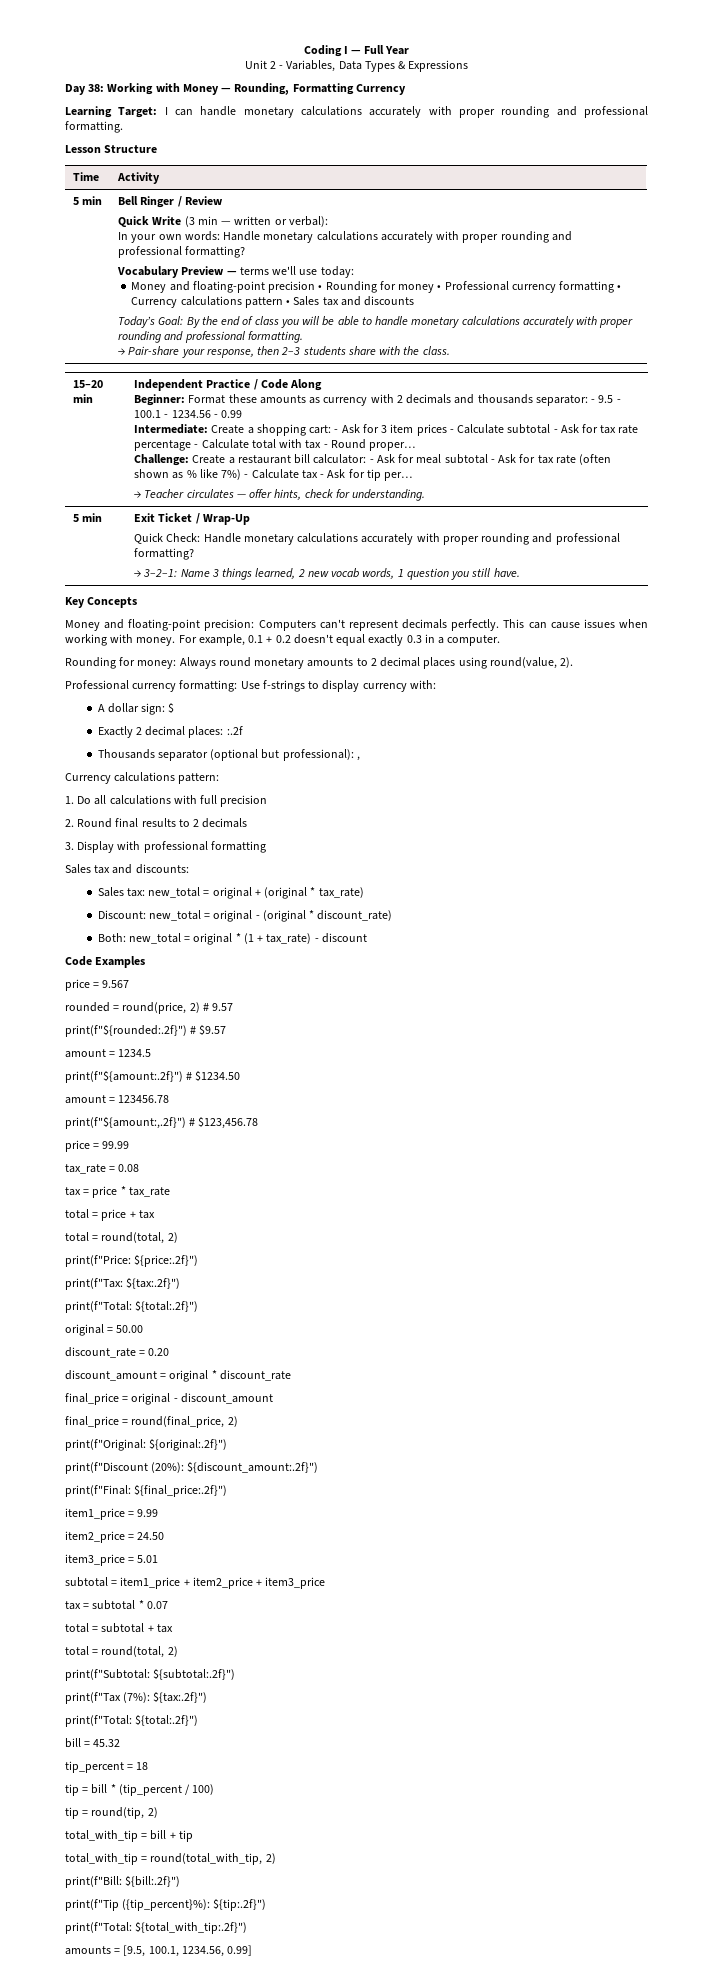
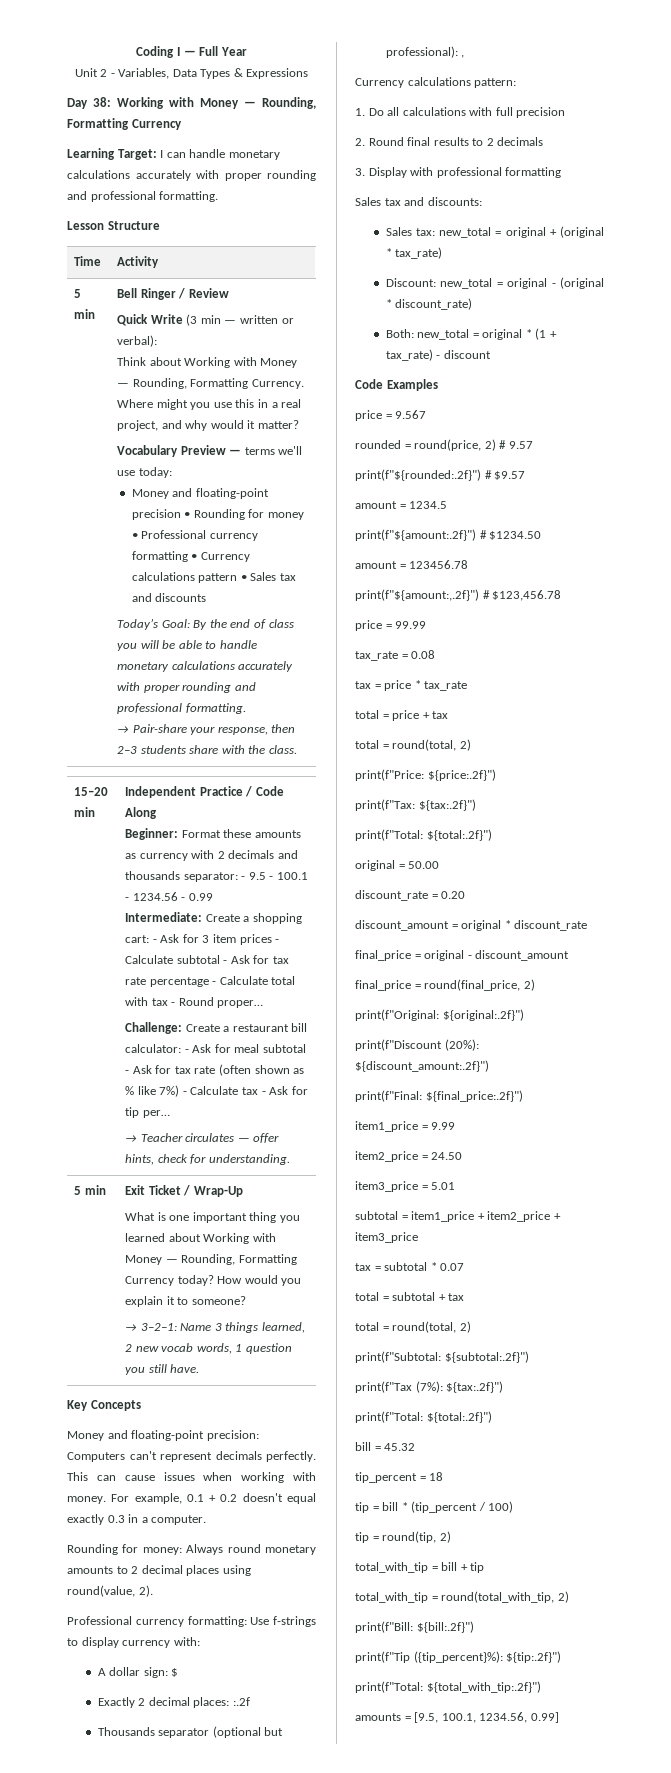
- In your own words: Handle monetary calculations accurately with proper rounding and professional formatting?
+ Think about Working with Money — Rounding, Formatting Currency. Where might you use this in a real project, and why would it matter?
- Quick Check: Handle monetary calculations accurately with proper rounding and professional formatting?
+ What is one important thing you learned about Working with Money — Rounding, Formatting Currency today? How would you explain it to someone?

